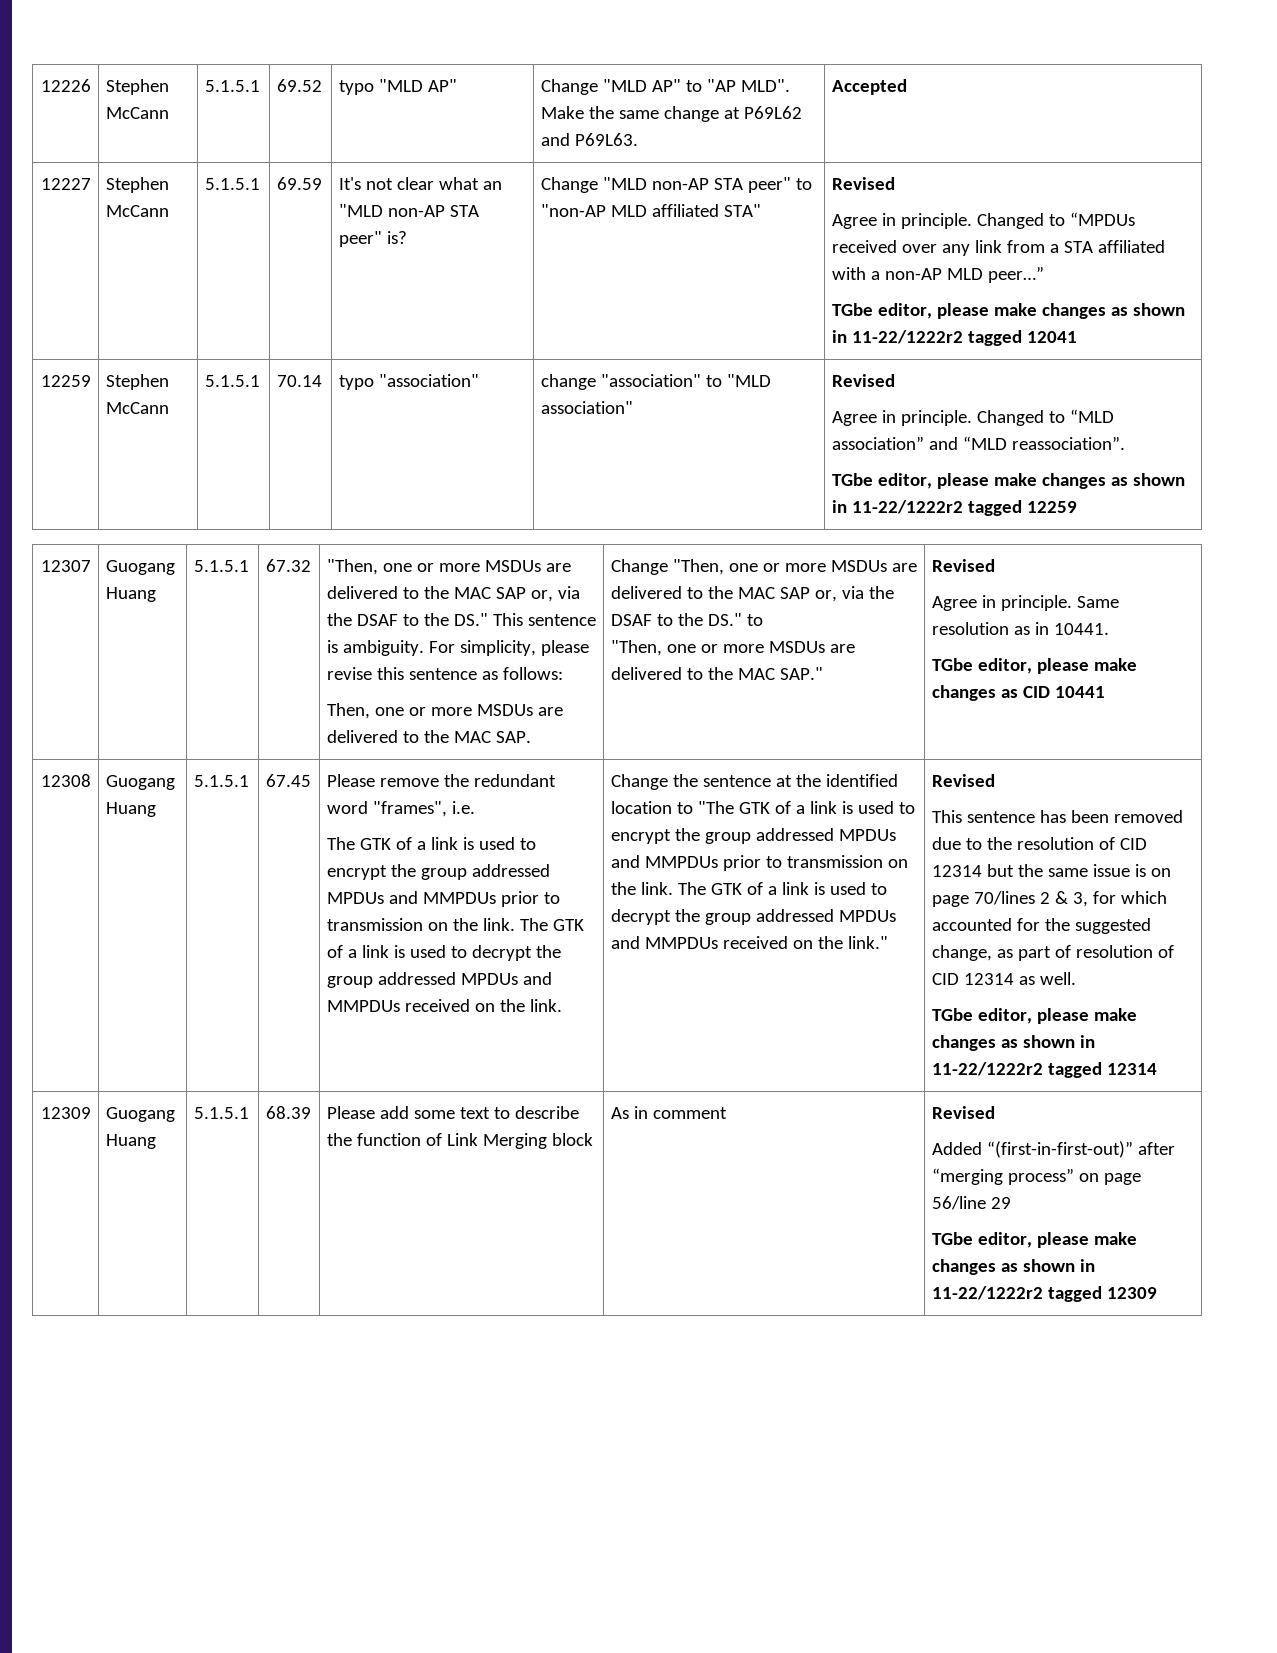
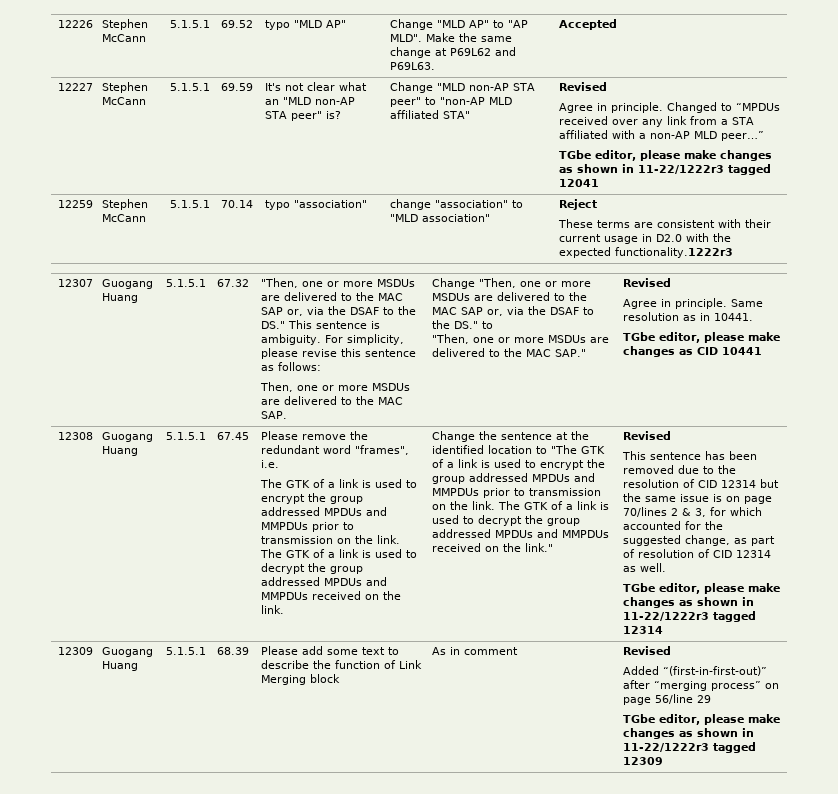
- TGbe editor, please make changes as shown in 11-22/1222r2 tagged 12041
+ TGbe editor, please make changes as shown in 11-22/1222r3 tagged 12041
- 12259 | Stephen McCann | 5.1.5.1 | 70.14 | typo "association" | change "association" to "MLD association" | Revised
- Agree in principle. Changed to “MLD association” and “MLD reassociation”.
- TGbe editor, please make changes as shown in 11-22/1222r2 tagged 12259
+ 12259 | Stephen McCann | 5.1.5.1 | 70.14 | typo "association" | change "association" to "MLD association" | Reject
+ These terms are consistent with their current usage in D2.0 with the expected functionality.1222r3
- TGbe editor, please make changes as shown in 11-22/1222r2 tagged 12314
+ TGbe editor, please make changes as shown in 11-22/1222r3 tagged 12314
- TGbe editor, please make changes as shown in 11-22/1222r2 tagged 12309
+ TGbe editor, please make changes as shown in 11-22/1222r3 tagged 12309

